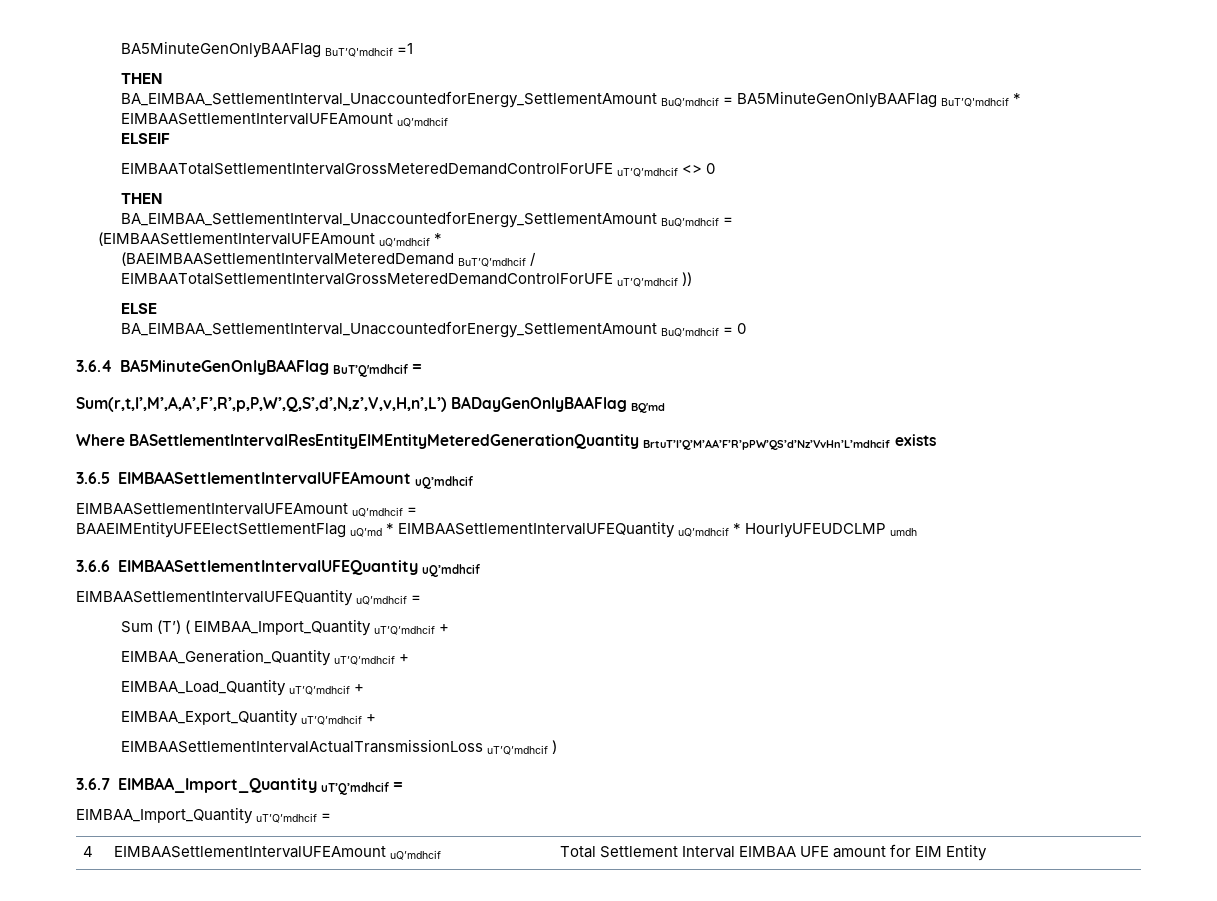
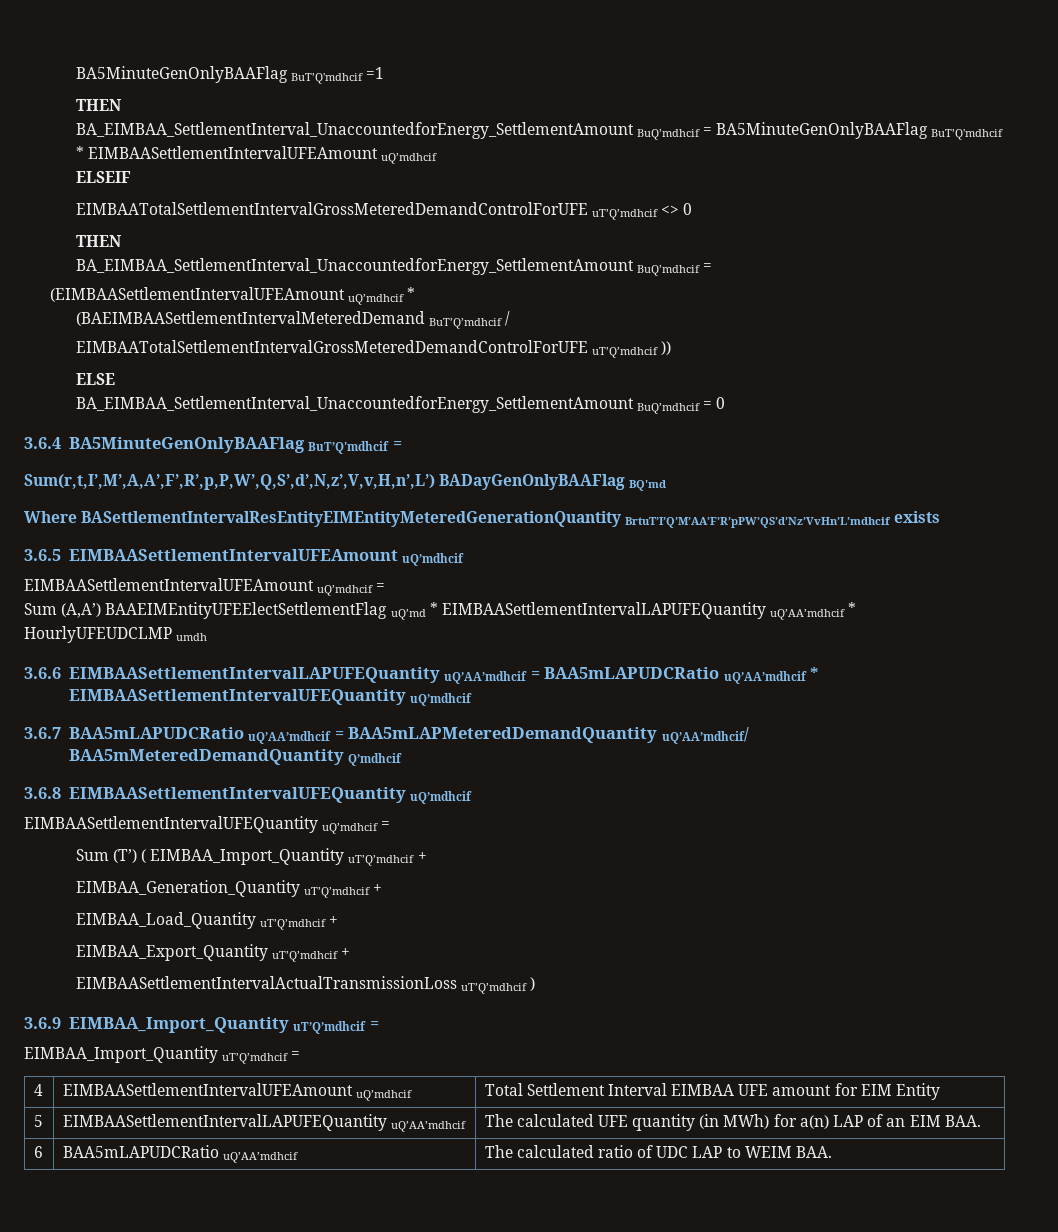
- BAAEIMEntityUFEElectSettlementFlag uQ’md * EIMBAASettlementIntervalUFEQuantity uQ’mdhcif * HourlyUFEUDCLMP umdh
+ Sum (A,A’) BAAEIMEntityUFEElectSettlementFlag uQ’md * EIMBAASettlementIntervalLAPUFEQuantity uQ’AA’mdhcif * HourlyUFEUDCLMP umdh
- 3.6.6 EIMBAASettlementIntervalUFEQuantity uQ’mdhcif
+ 3.6.6 EIMBAASettlementIntervalLAPUFEQuantity uQ’AA’mdhcif = BAA5mLAPUDCRatio uQ’AA’mdhcif * EIMBAASettlementIntervalUFEQuantity uQ’mdhcif
+ 3.6.7 BAA5mLAPUDCRatio uQ’AA’mdhcif = BAA5mLAPMeteredDemandQuantity uQ’AA’mdhcif/ BAA5mMeteredDemandQuantity Q’mdhcif
+ 3.6.8 EIMBAASettlementIntervalUFEQuantity uQ’mdhcif
- 3.6.7 EIMBAA_Import_Quantity uT’Q’mdhcif =
+ 3.6.9 EIMBAA_Import_Quantity uT’Q’mdhcif =
+ 5 | EIMBAASettlementIntervalLAPUFEQuantity uQ’AA’mdhcif | The calculated UFE quantity (in MWh) for a(n) LAP of an EIM BAA.
+ 6 | BAA5mLAPUDCRatio uQ’AA’mdhcif | The calculated ratio of UDC LAP to WEIM BAA.

